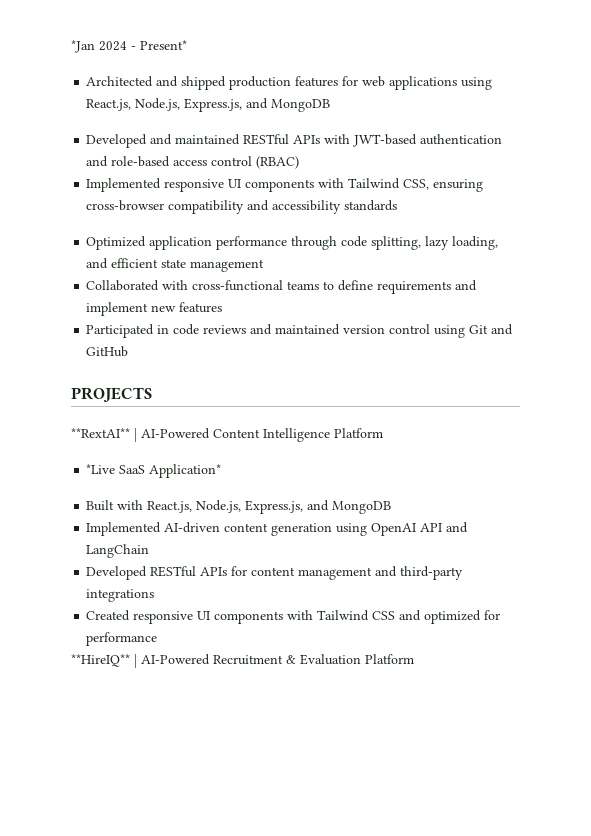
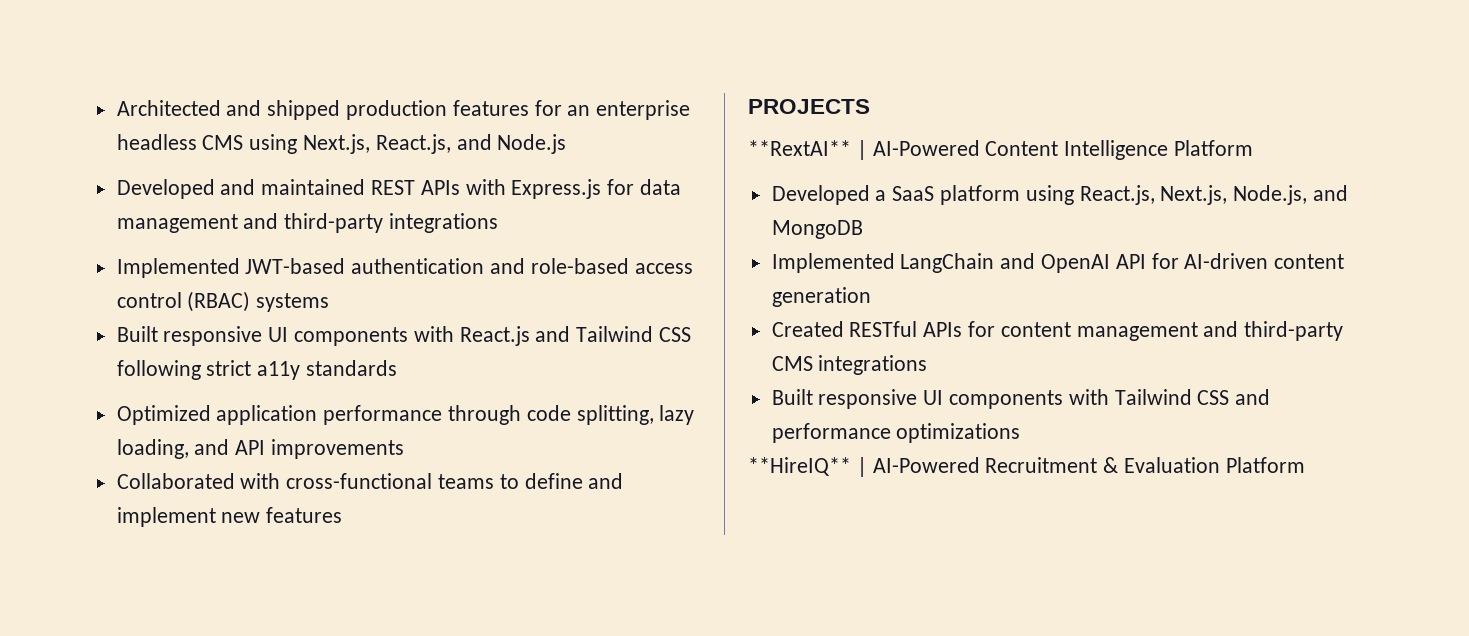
- *Jan 2024 - Present*
- Architected and shipped production features for web applications using React.js, Node.js, Express.js, and MongoDB
+ Architected and shipped production features for an enterprise headless CMS using Next.js, React.js, and Node.js
- Developed and maintained RESTful APIs with JWT-based authentication and role-based access control (RBAC)
- Implemented responsive UI components with Tailwind CSS, ensuring cross-browser compatibility and accessibility standards
+ Developed and maintained REST APIs with Express.js for data management and third-party integrations
+ Implemented JWT-based authentication and role-based access control (RBAC) systems
+ Built responsive UI components with React.js and Tailwind CSS following strict a11y standards
- Optimized application performance through code splitting, lazy loading, and efficient state management
+ Optimized application performance through code splitting, lazy loading, and API improvements
- Collaborated with cross-functional teams to define requirements and implement new features
+ Collaborated with cross-functional teams to define and implement new features
- Participated in code reviews and maintained version control using Git and GitHub
- *Live SaaS Application*
- Built with React.js, Node.js, Express.js, and MongoDB
- Implemented AI-driven content generation using OpenAI API and LangChain
- Developed RESTful APIs for content management and third-party integrations
- Created responsive UI components with Tailwind CSS and optimized for performance
+ Developed a SaaS platform using React.js, Next.js, Node.js, and MongoDB
+ Implemented LangChain and OpenAI API for AI-driven content generation
+ Created RESTful APIs for content management and third-party CMS integrations
+ Built responsive UI components with Tailwind CSS and performance optimizations

